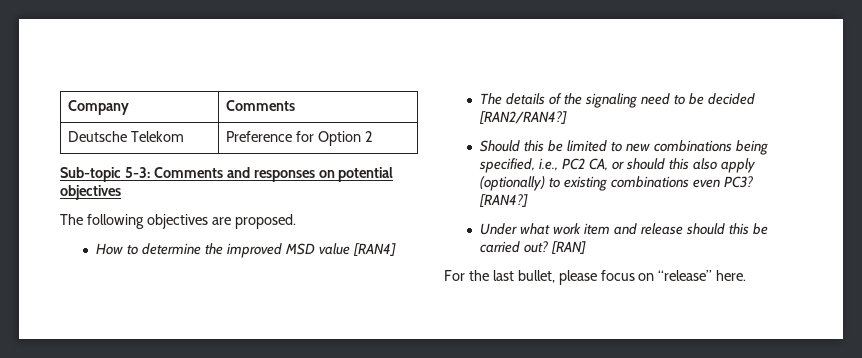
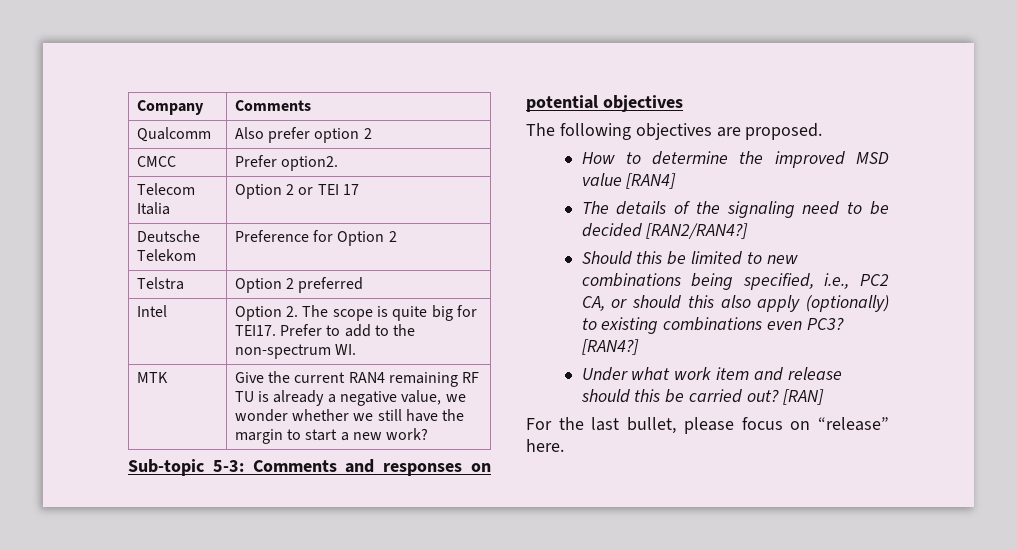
+ Qualcomm | Also prefer option 2
+ CMCC | Prefer option2.
+ Telecom Italia | Option 2 or TEI 17
+ Telstra | Option 2 preferred
+ Intel | Option 2. The scope is quite big for TEI17. Prefer to add to the non-spectrum WI.
+ MTK | Give the current RAN4 remaining RF TU is already a negative value, we wonder whether we still have the margin to start a new work?

